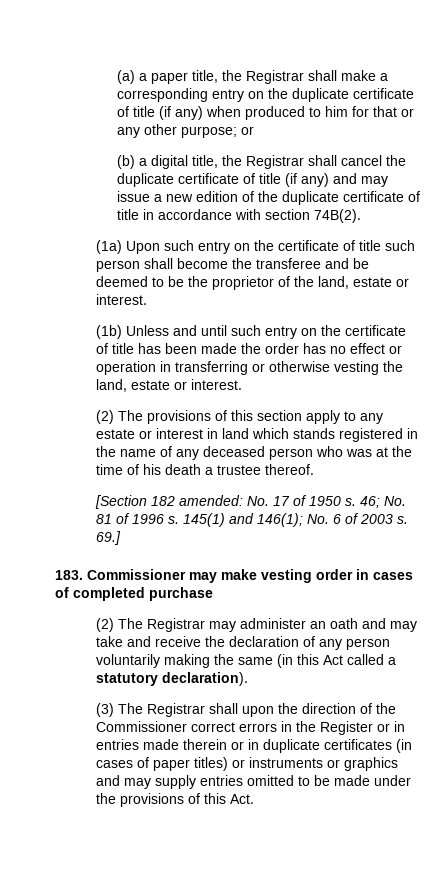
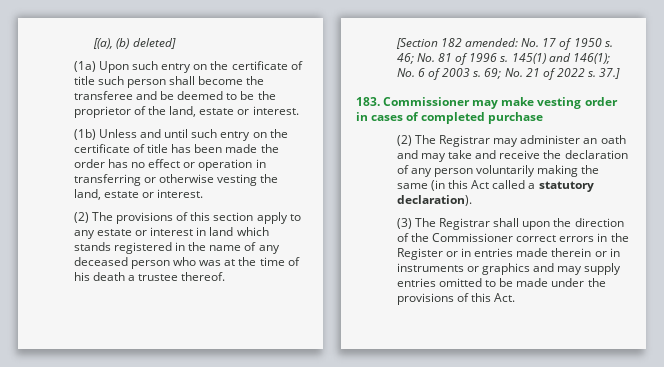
- (a) a paper title, the Registrar shall make a corresponding entry on the duplicate certificate of title (if any) when produced to him for that or any other purpose; or
- (b) a digital title, the Registrar shall cancel the duplicate certificate of title (if any) and may issue a new edition of the duplicate certificate of title in accordance with section 74B(2).
+ [(a), (b) deleted]
- 69.]
+ 69; No. 21 of 2022 s. 37.]
- (3) The Registrar shall upon the direction of the Commissioner correct errors in the Register or in entries made therein or in duplicate certificates (in cases of paper titles) or instruments or graphics and may supply entries omitted to be made under the provisions of this Act.
+ (3) The Registrar shall upon the direction of the Commissioner correct errors in the Register or in entries made therein or in instruments or graphics and may supply entries omitted to be made under the provisions of this Act.

